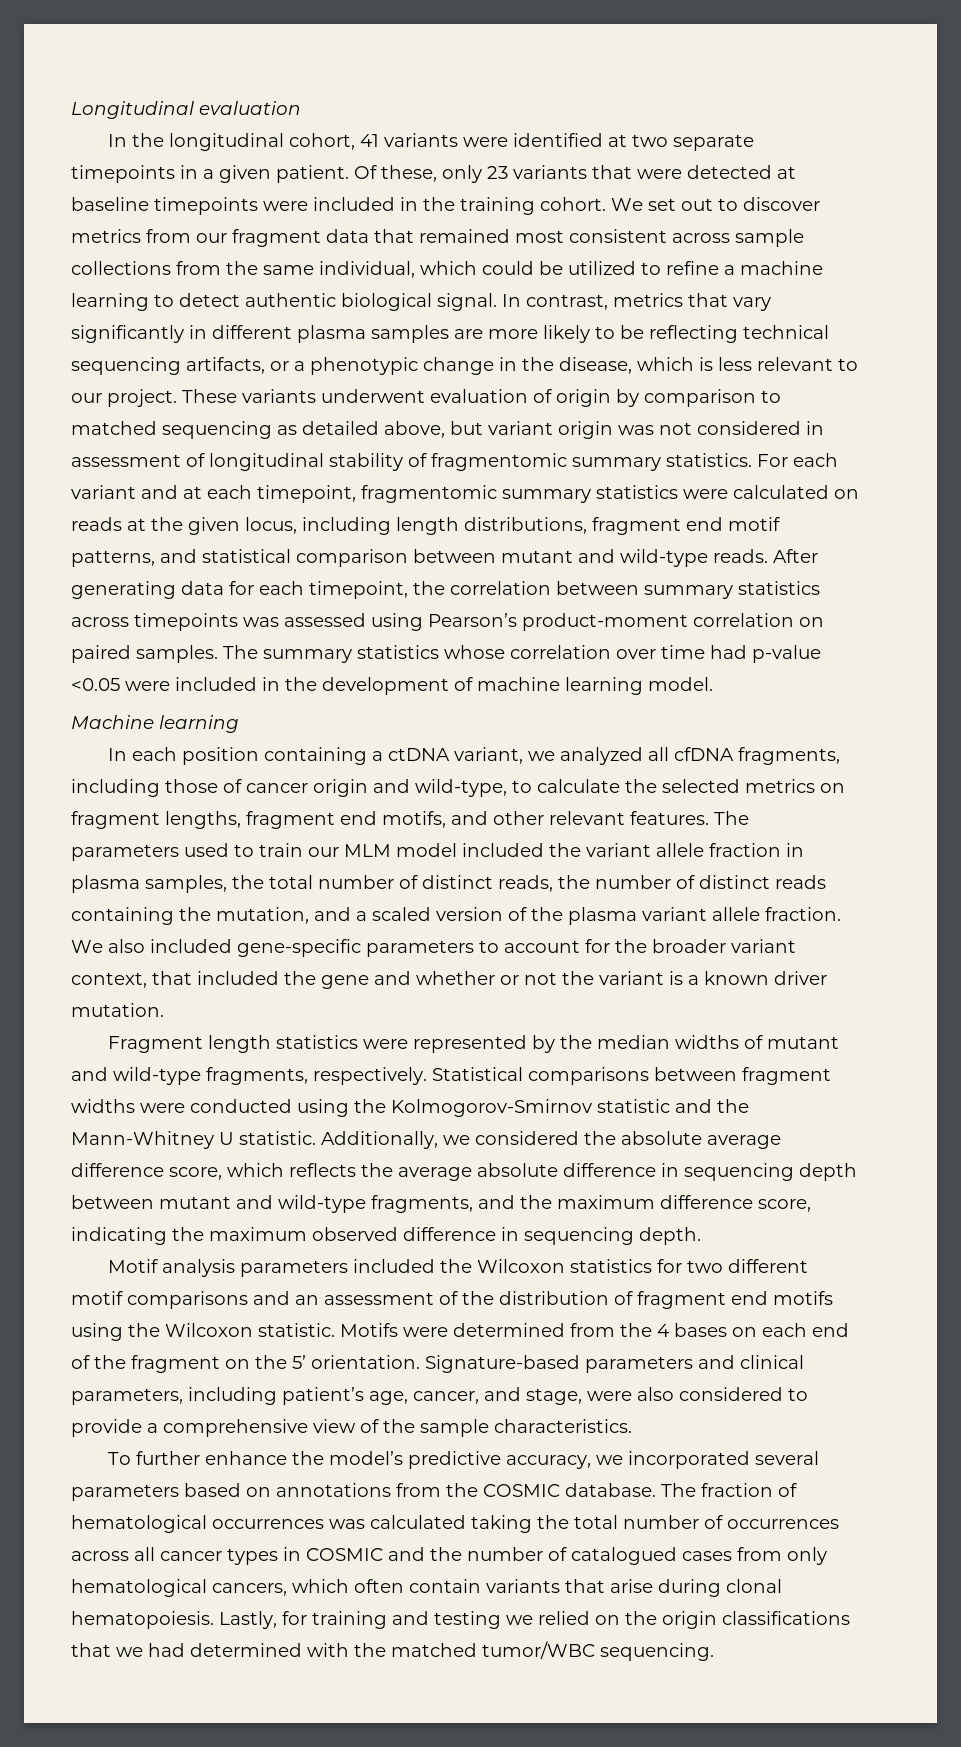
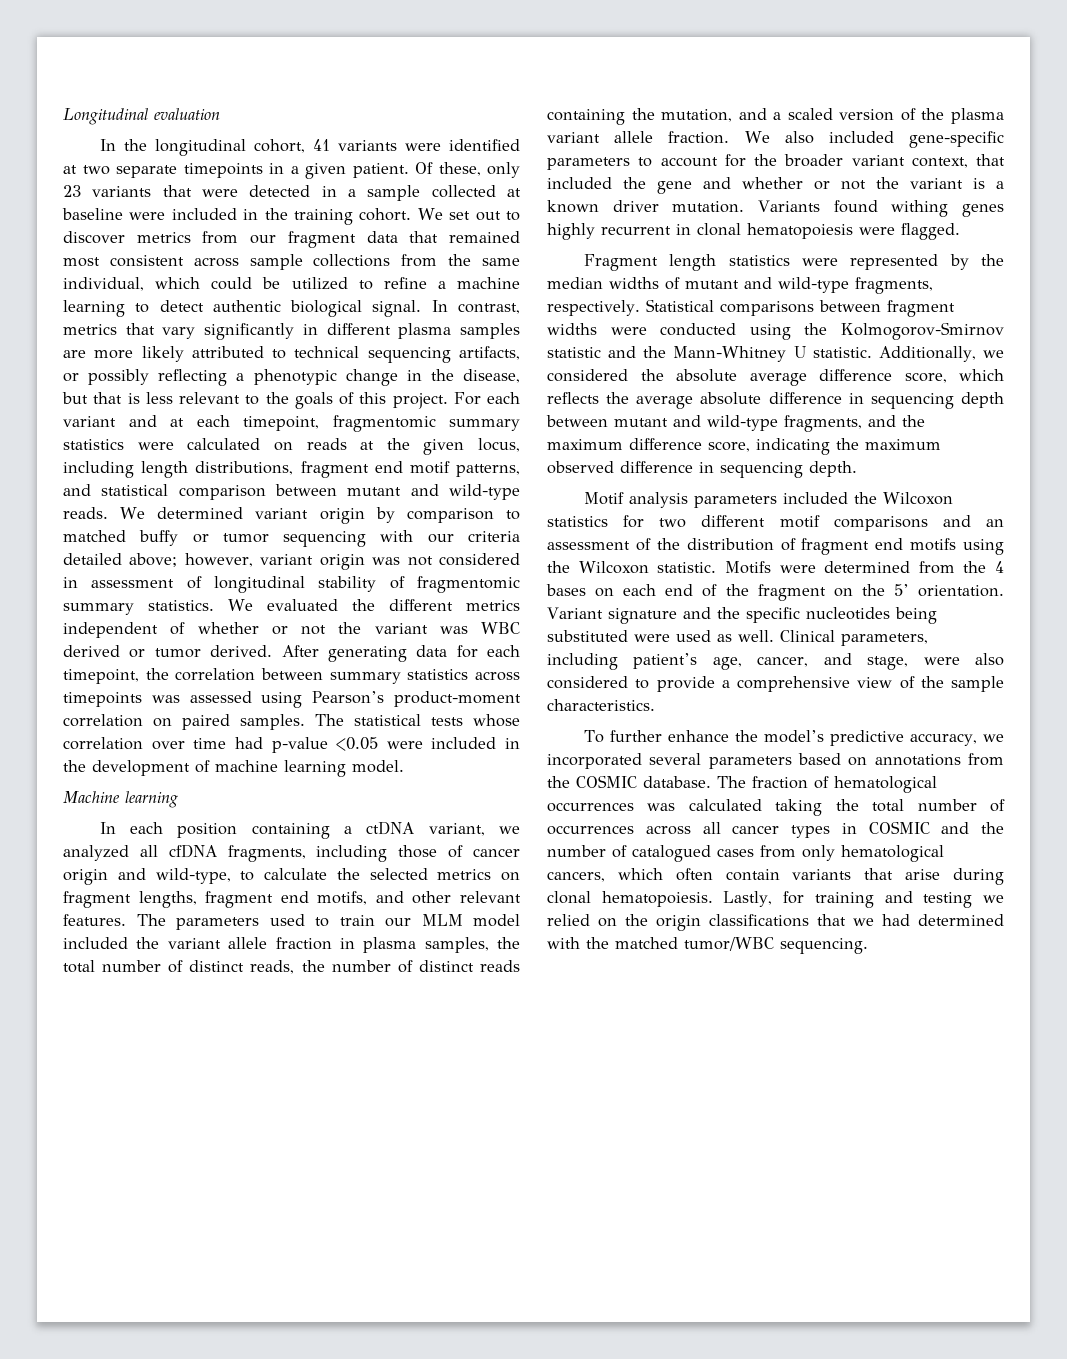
- Of these, only 23 variants that were detected at baseline timepoints were included in the training cohort.
+ Of these, only 23 variants that were detected in a sample collected at baseline were included in the training cohort.
- In contrast, metrics that vary significantly in different plasma samples are more likely to be reflecting technical sequencing artifacts, or a phenotypic change in the disease, which is less relevant to our project. These variants underwent evaluation of origin by comparison to matched sequencing as detailed above, but variant origin was not considered in assessment of longitudinal stability of fragmentomic summary statistics.
+ In contrast, metrics that vary significantly in different plasma samples are more likely attributed to technical sequencing artifacts, or possibly reflecting a phenotypic change in the disease, but that is less relevant to the goals of this project.
+ We determined variant origin by comparison to matched buffy or tumor sequencing with our criteria detailed above; however, variant origin was not considered in assessment of longitudinal stability of fragmentomic summary statistics. We evaluated the different metrics independent of whether or not the variant was WBC derived or tumor derived.
- The summary statistics whose correlation over time had p-value <0.05 were included in the development of machine learning model.
+ The statistical tests whose correlation over time had p-value <0.05 were included in the development of machine learning model.
+ Variants found withing genes highly recurrent in clonal hematopoiesis were flagged.
- Signature-based parameters and clinical parameters, including patient’s age, cancer, and stage, were also considered to provide a comprehensive view of the sample characteristics.
+ Variant signature and the specific nucleotides being substituted were used as well. Clinical parameters, including patient’s age, cancer, and stage, were also considered to provide a comprehensive view of the sample characteristics.

